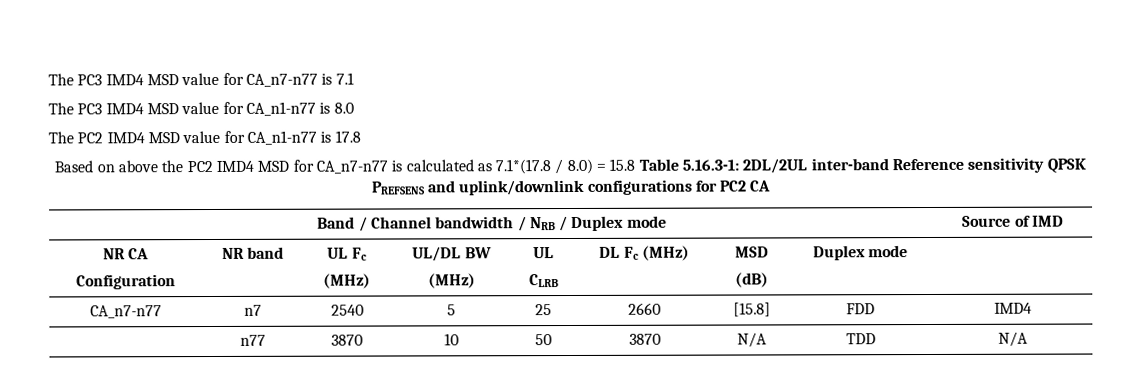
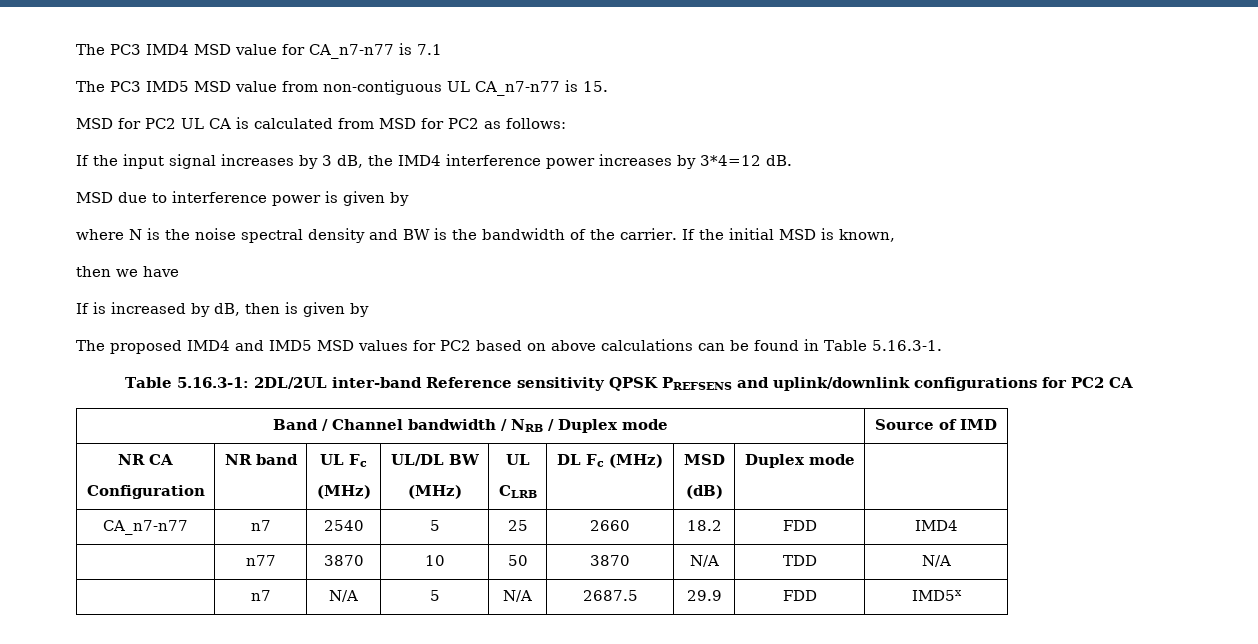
- The PC3 IMD4 MSD value for CA_n1-n77 is 8.0
- The PC2 IMD4 MSD value for CA_n1-n77 is 17.8
- Based on above the PC2 IMD4 MSD for CA_n7-n77 is calculated as 7.1*(17.8 / 8.0) = 15.8 Table 5.16.3-1: 2DL/2UL inter-band Reference sensitivity QPSK PREFSENS and uplink/downlink configurations for PC2 CA
+ The PC3 IMD5 MSD value from non-contiguous UL CA_n7-n77 is 15.
+ MSD for PC2 UL CA is calculated from MSD for PC2 as follows:
+ If the input signal increases by 3 dB, the IMD4 interference power increases by 3*4=12 dB.
+ MSD due to interference power is given by
+ where N is the noise spectral density and BW is the bandwidth of the carrier. If the initial MSD is known,
+ then we have
+ If is increased by dB, then is given by
+ The proposed IMD4 and IMD5 MSD values for PC2 based on above calculations can be found in Table 5.16.3-1.
+ Table 5.16.3-1: 2DL/2UL inter-band Reference sensitivity QPSK PREFSENS and uplink/downlink configurations for PC2 CA
- CA_n7-n77 | n7 | 2540 | 5 | 25 | 2660 | [15.8] | FDD | IMD4
+ CA_n7-n77 | n7 | 2540 | 5 | 25 | 2660 | 18.2 | FDD | IMD4
+ | n7 | N/A | 5 | N/A | 2687.5 | 29.9 | FDD | IMD5x

